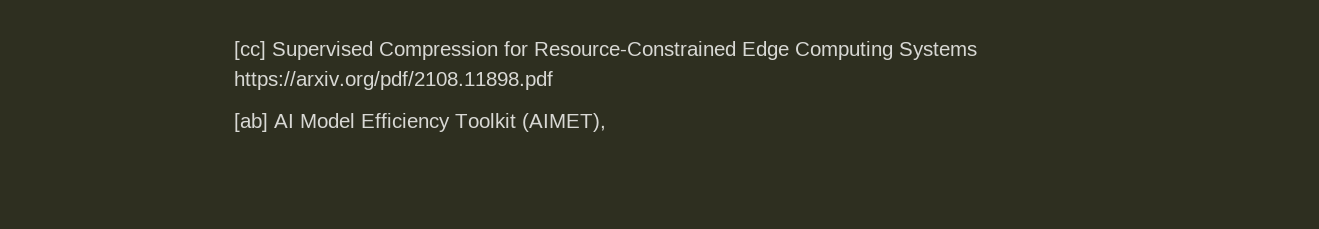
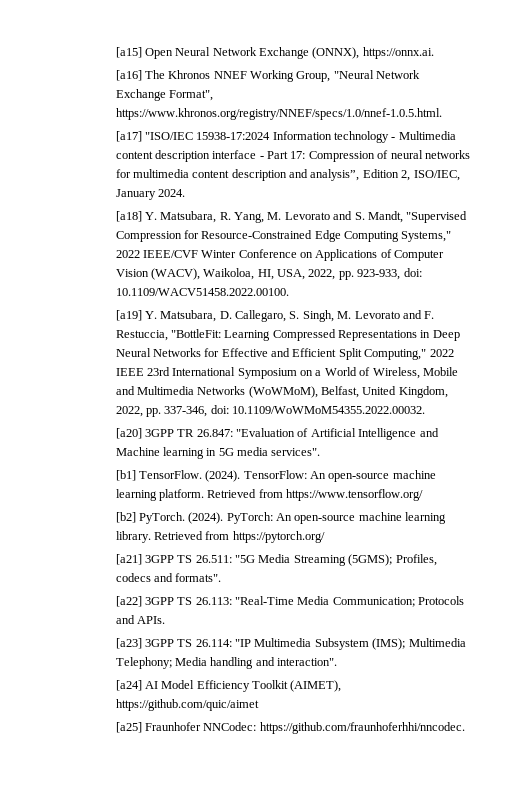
- [cc] Supervised Compression for Resource-Constrained Edge Computing Systems https://arxiv.org/pdf/2108.11898.pdf
- [ab] AI Model Efficiency Toolkit (AIMET),
+ [a15] Open Neural Network Exchange (ONNX), https://onnx.ai.
+ [a16] The Khronos NNEF Working Group, "Neural Network Exchange Format", https://www.khronos.org/registry/NNEF/specs/1.0/nnef-1.0.5.html.
+ [a17] "ISO/IEC 15938-17:2024 Information technology - Multimedia content description interface - Part 17: Compression of neural networks for multimedia content description and analysis”, Edition 2, ISO/IEC, January 2024.
+ [a18] Y. Matsubara, R. Yang, M. Levorato and S. Mandt, "Supervised Compression for Resource-Constrained Edge Computing Systems," 2022 IEEE/CVF Winter Conference on Applications of Computer Vision (WACV), Waikoloa, HI, USA, 2022, pp. 923-933, doi: 10.1109/WACV51458.2022.00100.
+ [a19] Y. Matsubara, D. Callegaro, S. Singh, M. Levorato and F. Restuccia, "BottleFit: Learning Compressed Representations in Deep Neural Networks for Effective and Efficient Split Computing," 2022 IEEE 23rd International Symposium on a World of Wireless, Mobile and Multimedia Networks (WoWMoM), Belfast, United Kingdom, 2022, pp. 337-346, doi: 10.1109/WoWMoM54355.2022.00032.
+ [a20] 3GPP TR 26.847: "Evaluation of Artificial Intelligence and Machine learning in 5G media services".
+ [b1] TensorFlow. (2024). TensorFlow: An open-source machine learning platform. Retrieved from https://www.tensorflow.org/
+ [b2] PyTorch. (2024). PyTorch: An open-source machine learning library. Retrieved from https://pytorch.org/
+ [a21] 3GPP TS 26.511: "5G Media Streaming (5GMS); Profiles, codecs and formats".
+ [a22] 3GPP TS 26.113: "Real-Time Media Communication; Protocols and APIs.
+ [a23] 3GPP TS 26.114: "IP Multimedia Subsystem (IMS); Multimedia Telephony; Media handling and interaction".
+ [a24] AI Model Efficiency Toolkit (AIMET), https://github.com/quic/aimet
+ [a25] Fraunhofer NNCodec: https://github.com/fraunhoferhhi/nncodec.

